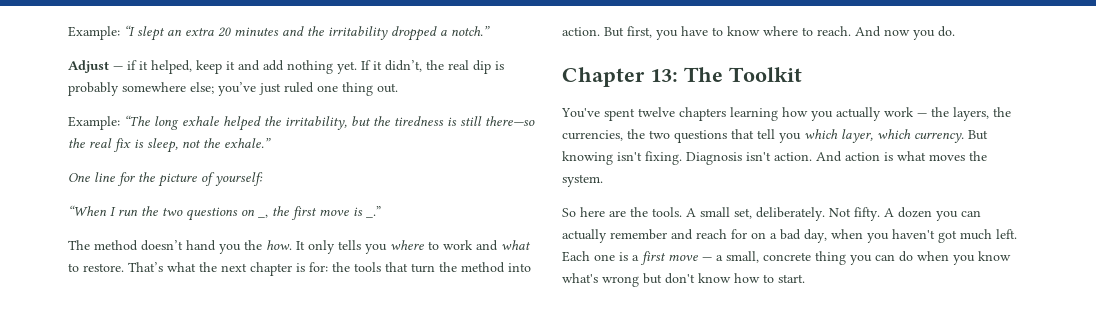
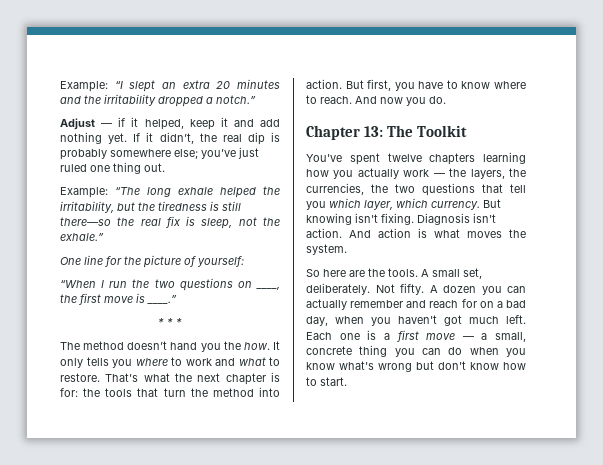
- “When I run the two questions on _, the first move is _.”
+ “When I run the two questions on ____, the first move is ____.”
+ * * *

